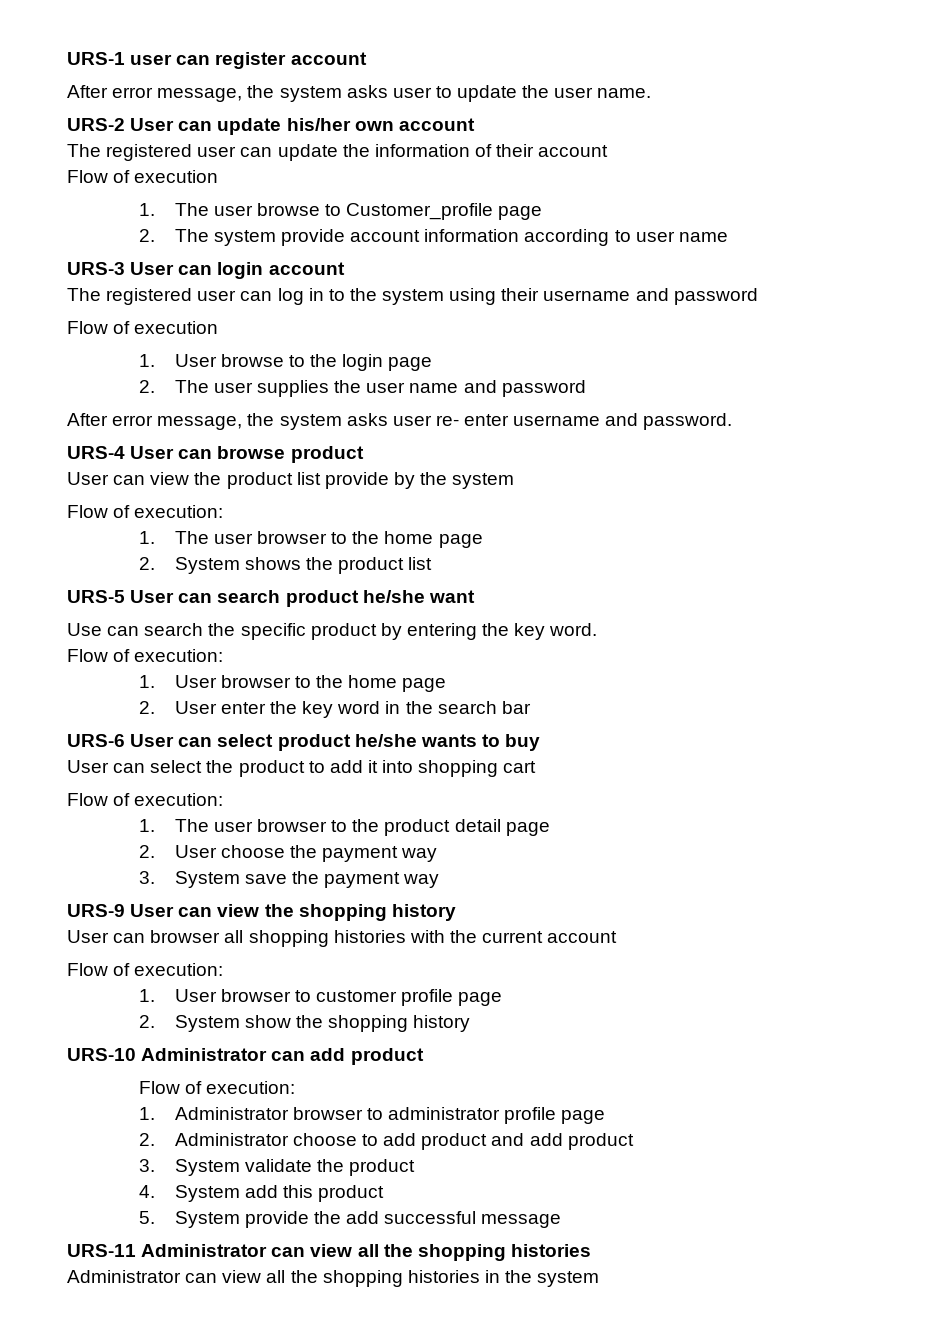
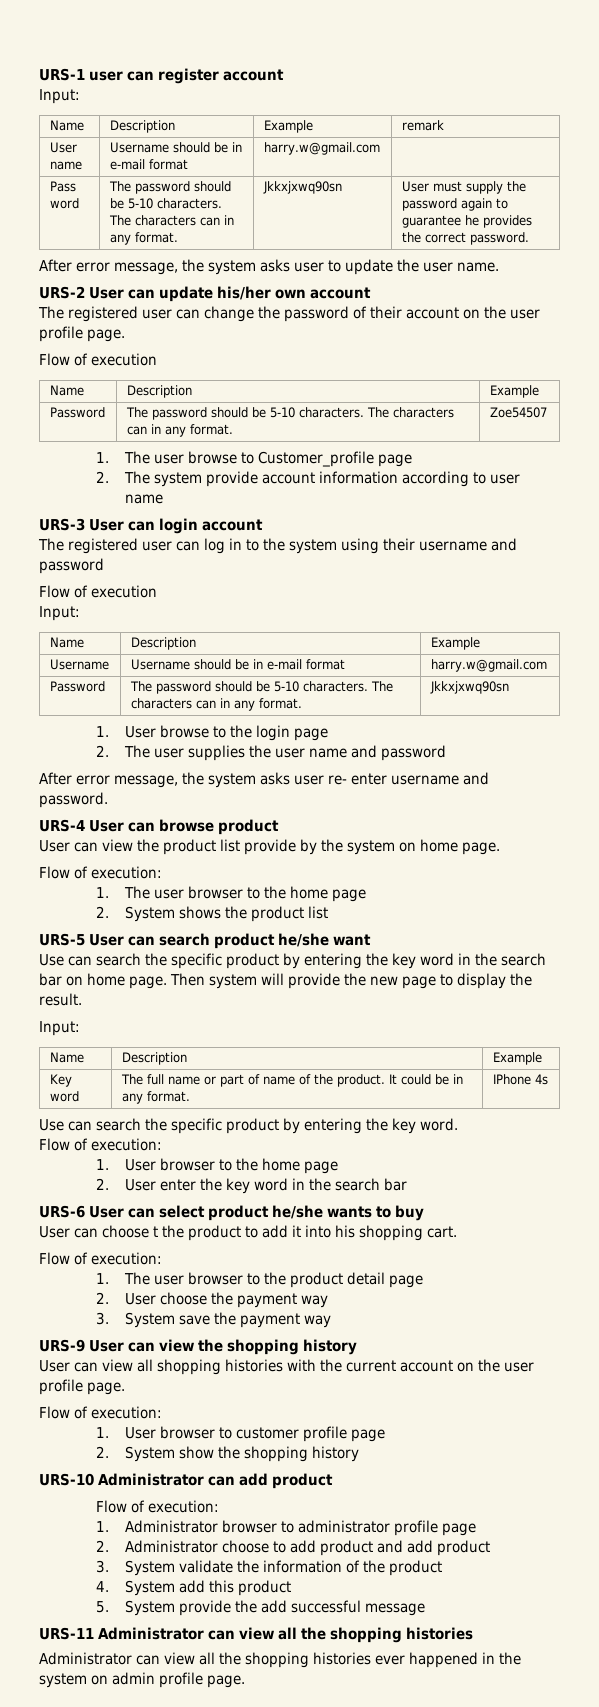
  URS-1 user can register account
+ Input:
+ Name | Description | Example | remark
+ User name | Username should be in e-mail format | harry.w@gmail.com |
+ Pass word | The password should be 5-10 characters. The characters can in any format. | Jkkxjxwq90sn | User must supply the password again to guarantee he provides the correct password.
- The registered user can update the information of their account
+ The registered user can change the password of their account on the user profile page.
  Flow of execution
+ Name | Description | Example
+ Password | The password should be 5-10 characters. The characters can in any format. | Zoe54507
  The registered user can log in to the system using their username and password
  Flow of execution
+ Input:
+ Name | Description | Example
+ Username | Username should be in e-mail format | harry.w@gmail.com
+ Password | The password should be 5-10 characters. The characters can in any format. | Jkkxjxwq90sn
- User can view the product list provide by the system
+ User can view the product list provide by the system on home page.
+ Use can search the specific product by entering the key word in the search bar on home page. Then system will provide the new page to display the result.
+ Input:
+ Name | Description | Example
+ Key word | The full name or part of name of the product. It could be in any format. | IPhone 4s
- User can select the product to add it into shopping cart
+ User can choose t the product to add it into his shopping cart.
- User can browser all shopping histories with the current account
+ User can view all shopping histories with the current account on the user profile page.
- 3. System validate the product
+ 3. System validate the information of the product
- Administrator can view all the shopping histories in the system
+ Administrator can view all the shopping histories ever happened in the system on admin profile page.

